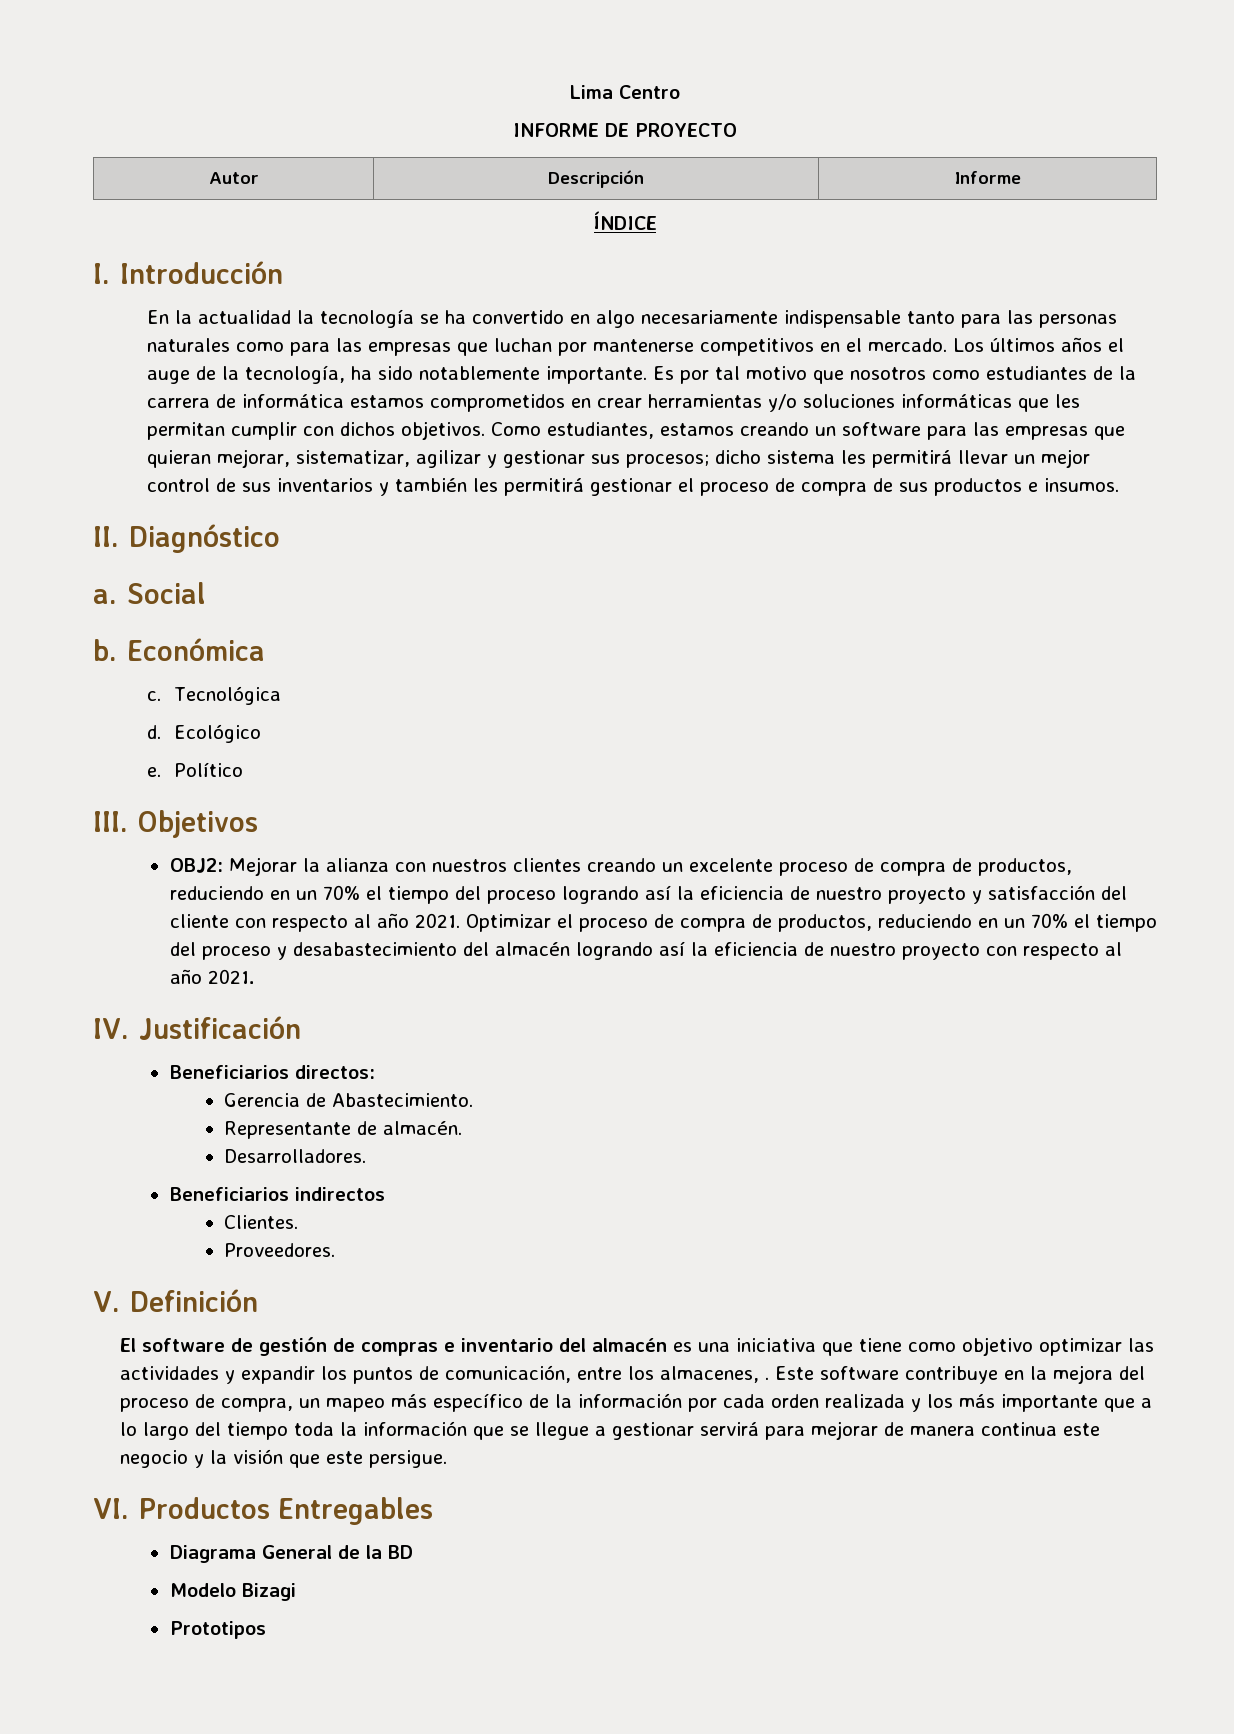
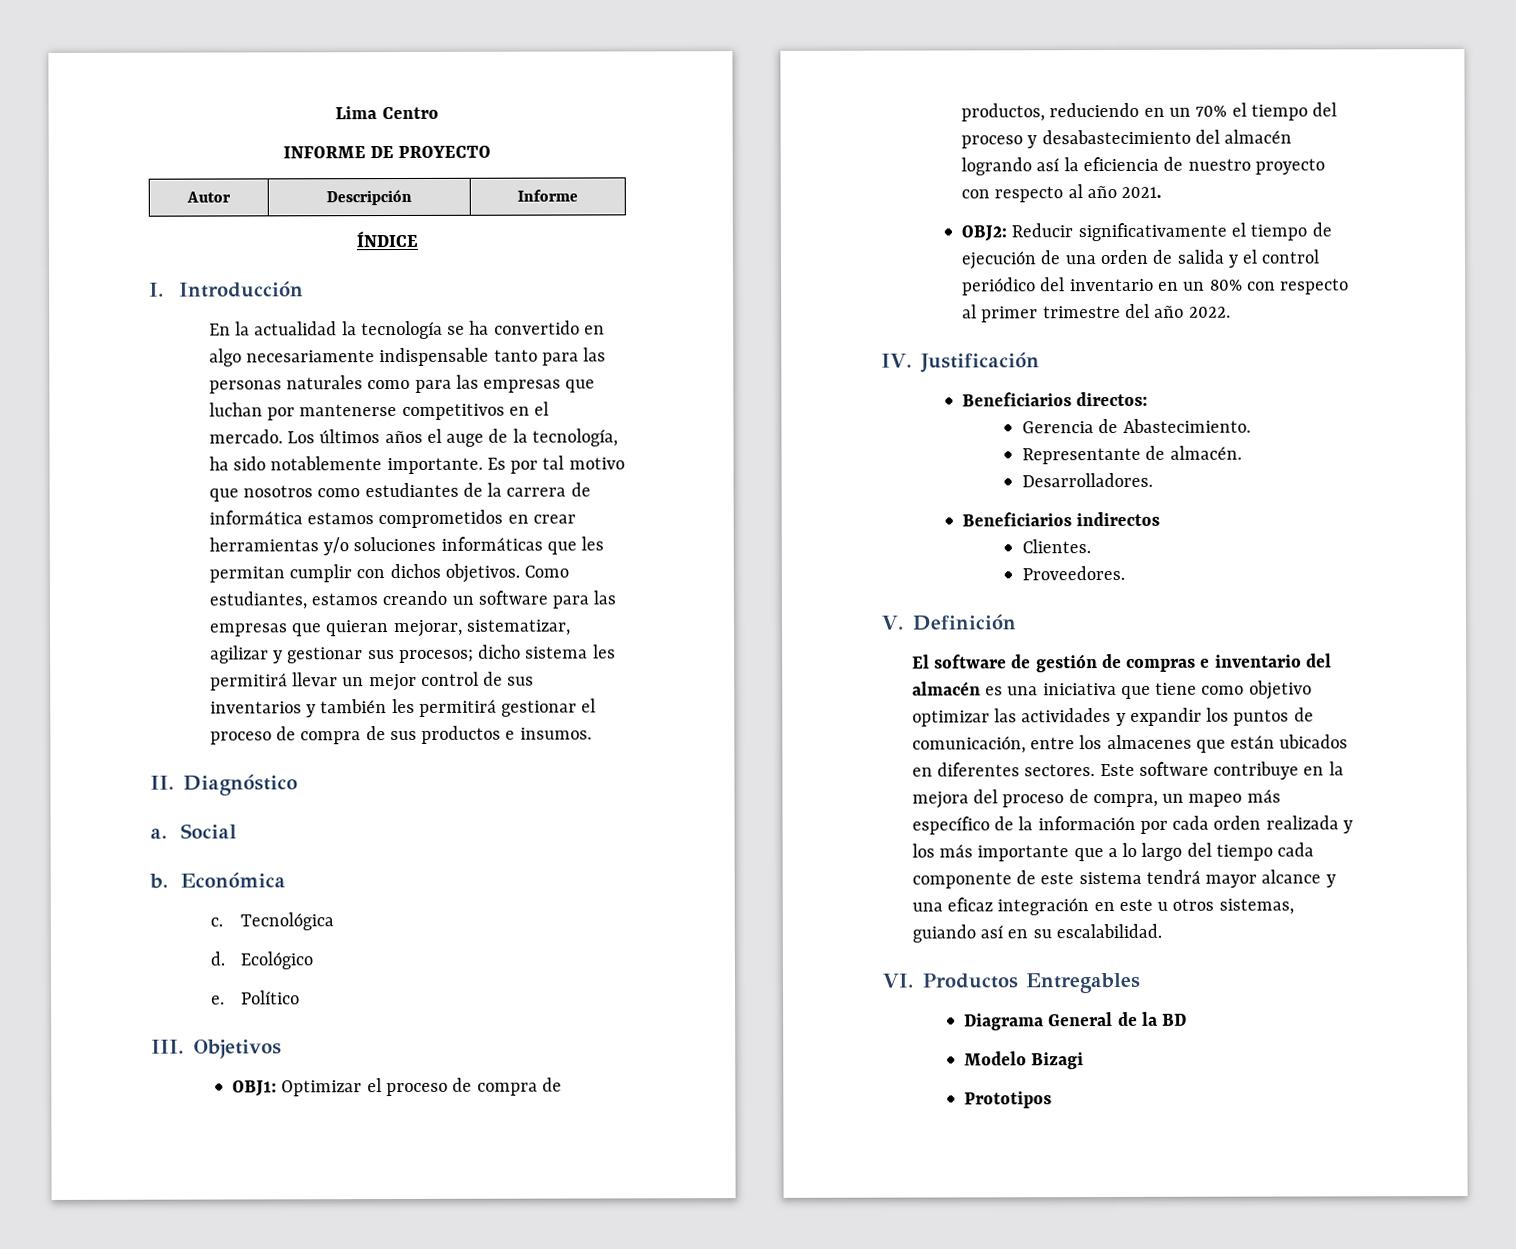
- OBJ2: Mejorar la alianza con nuestros clientes creando un excelente proceso de compra de productos, reduciendo en un 70% el tiempo del proceso logrando así la eficiencia de nuestro proyecto y satisfacción del cliente con respecto al año 2021. Optimizar el proceso de compra de productos, reduciendo en un 70% el tiempo del proceso y desabastecimiento del almacén logrando así la eficiencia de nuestro proyecto con respecto al año 2021.
+ OBJ1: Optimizar el proceso de compra de productos, reduciendo en un 70% el tiempo del proceso y desabastecimiento del almacén logrando así la eficiencia de nuestro proyecto con respecto al año 2021.
+ OBJ2: Reducir significativamente el tiempo de ejecución de una orden de salida y el control periódico del inventario en un 80% con respecto al primer trimestre del año 2022.
- El software de gestión de compras e inventario del almacén es una iniciativa que tiene como objetivo optimizar las actividades y expandir los puntos de comunicación, entre los almacenes, .
+ El software de gestión de compras e inventario del almacén es una iniciativa que tiene como objetivo optimizar las actividades y expandir los puntos de comunicación, entre los almacenes que están ubicados en diferentes sectores.
- Este software contribuye en la mejora del proceso de compra, un mapeo más específico de la información por cada orden realizada y los más importante que a lo largo del tiempo toda la información que se llegue a gestionar servirá para mejorar de manera continua este negocio y la visión que este persigue.
+ Este software contribuye en la mejora del proceso de compra, un mapeo más específico de la información por cada orden realizada y los más importante que a lo largo del tiempo cada componente de este sistema tendrá mayor alcance y una eficaz integración en este u otros sistemas, guiando así en su escalabilidad.

